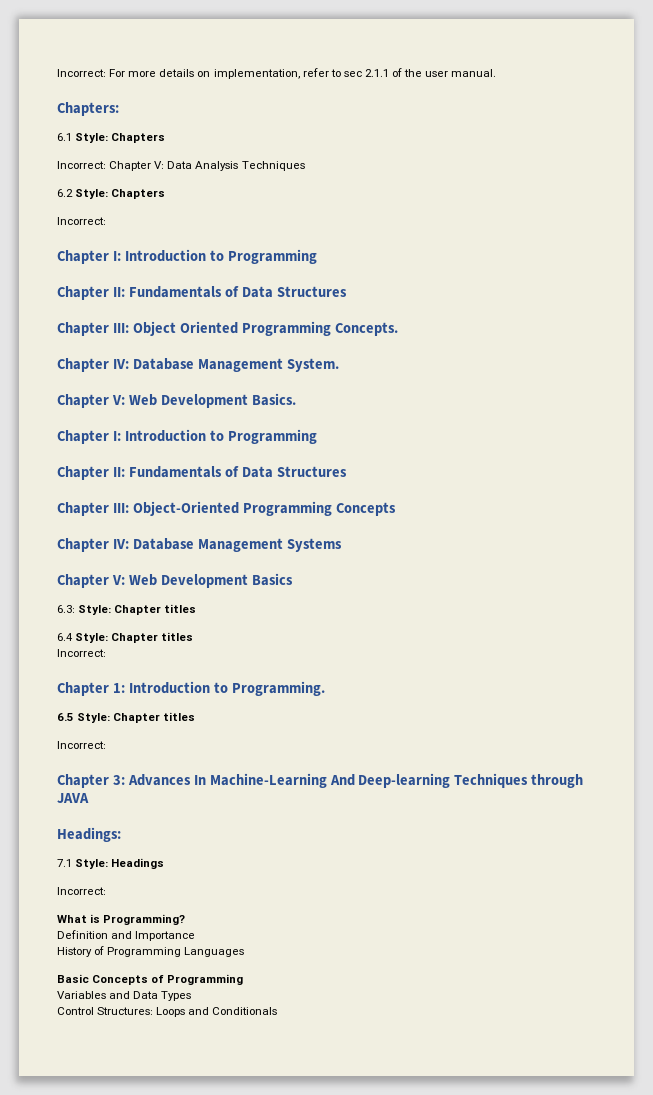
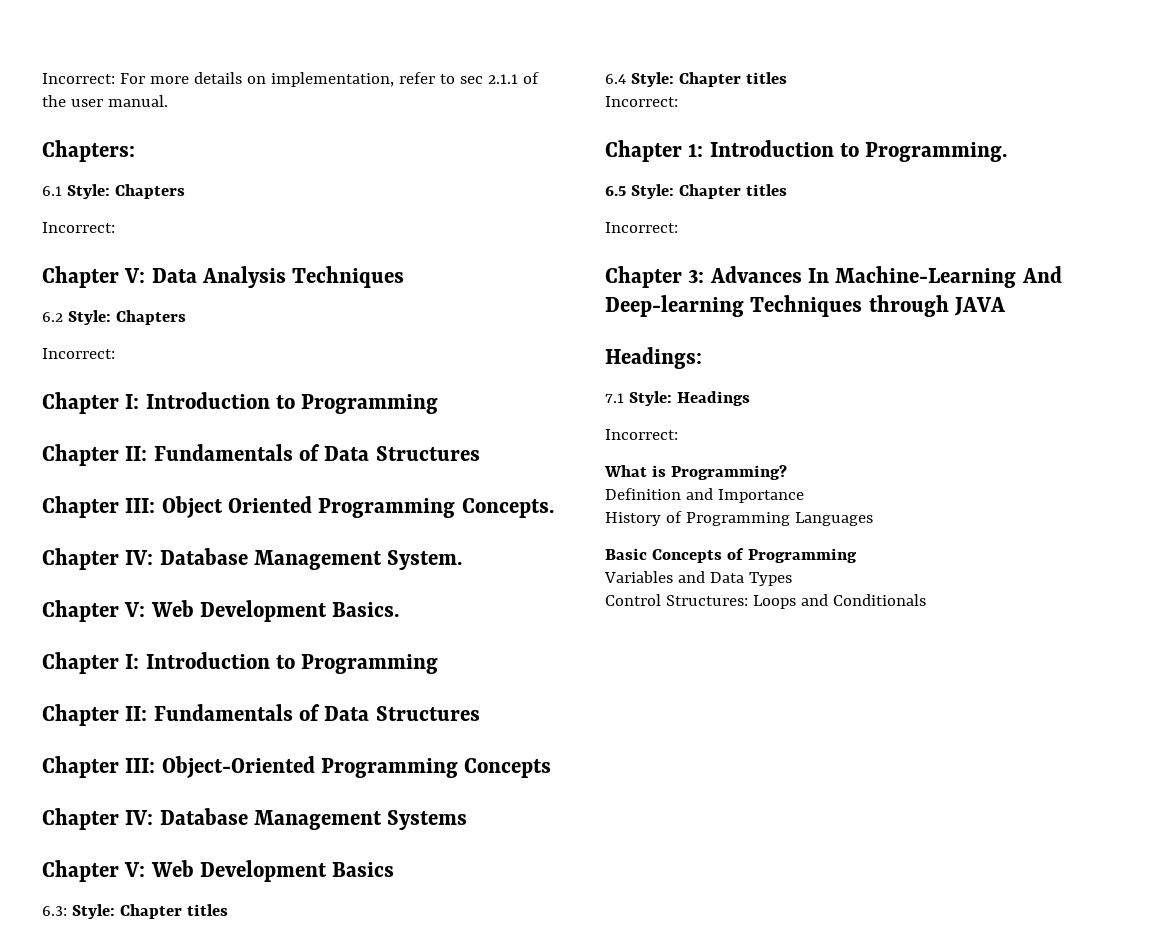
  6.1 Style: Chapters
- Incorrect: Chapter V: Data Analysis Techniques
+ Incorrect:
+ Chapter V: Data Analysis Techniques

